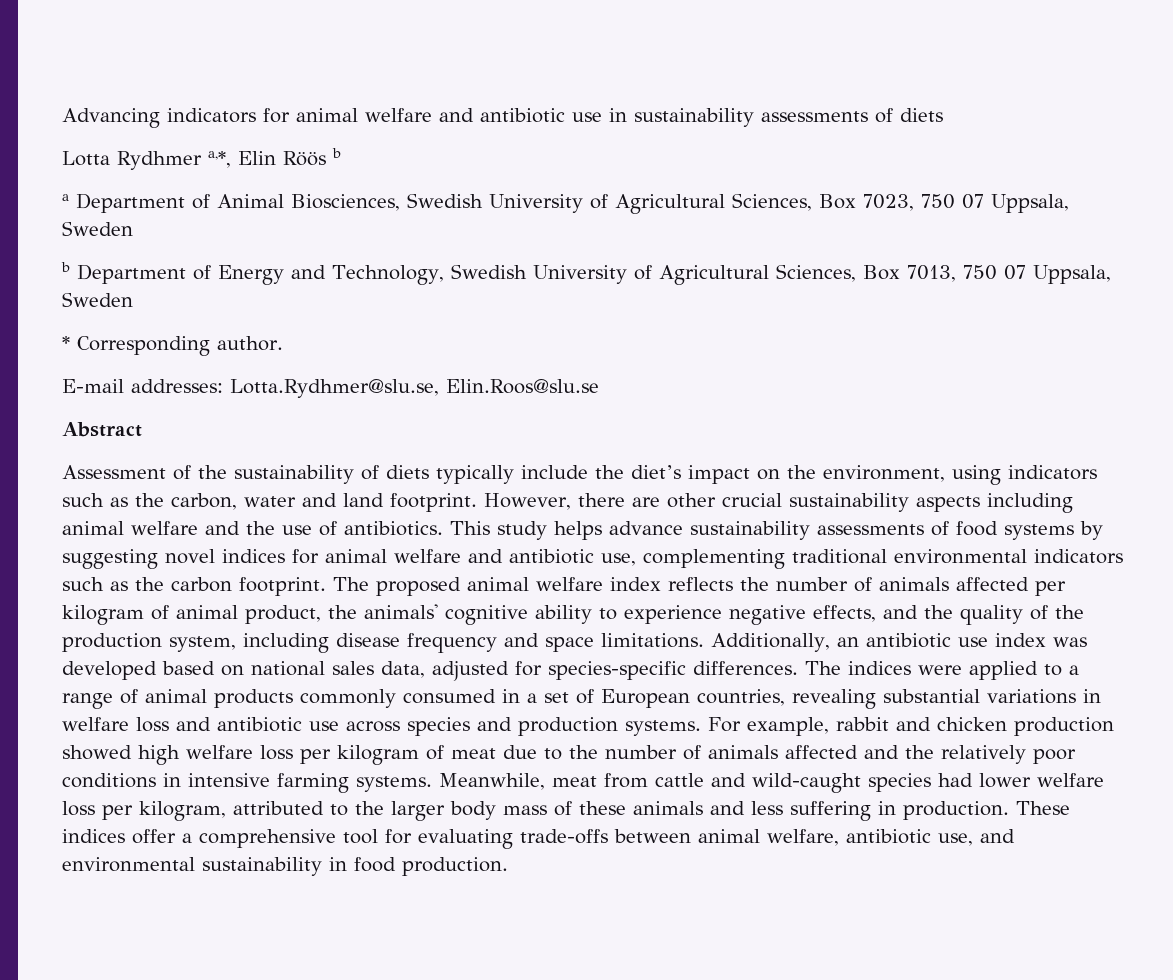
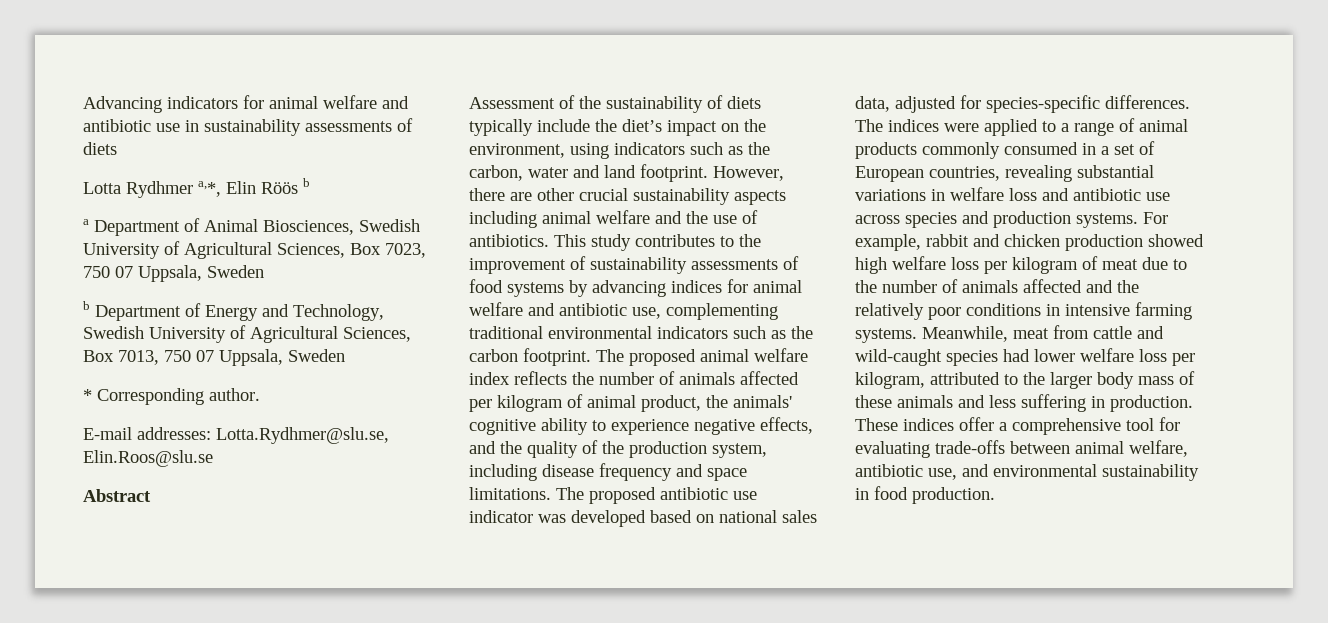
- This study helps advance sustainability assessments of food systems by suggesting novel indices for animal welfare and antibiotic use, complementing traditional environmental indicators such as the carbon footprint.
+ This study contributes to the improvement of sustainability assessments of food systems by advancing indices for animal welfare and antibiotic use, complementing traditional environmental indicators such as the carbon footprint.
- Additionally, an antibiotic use index was developed based on national sales data, adjusted for species-specific differences.
+ The proposed antibiotic use indicator was developed based on national sales data, adjusted for species-specific differences.

